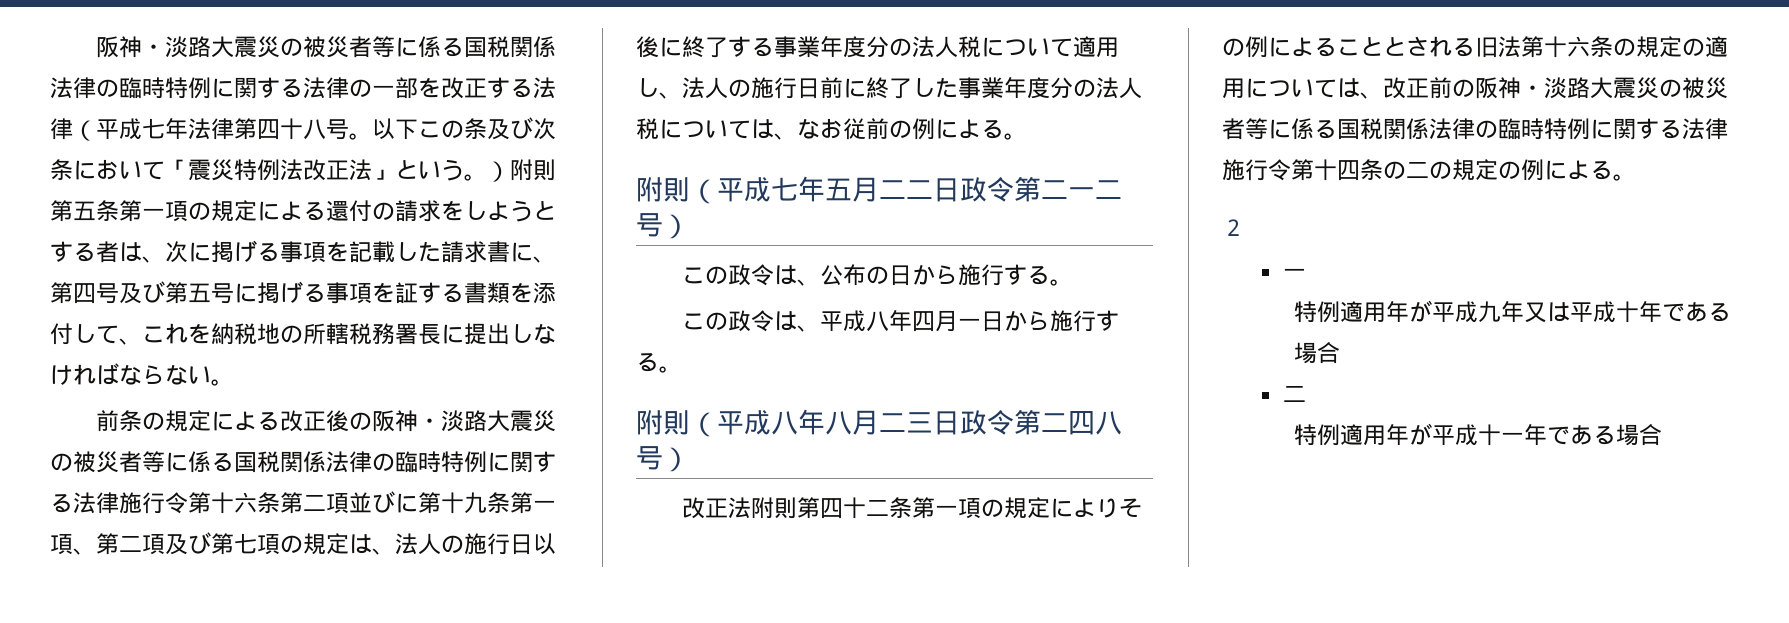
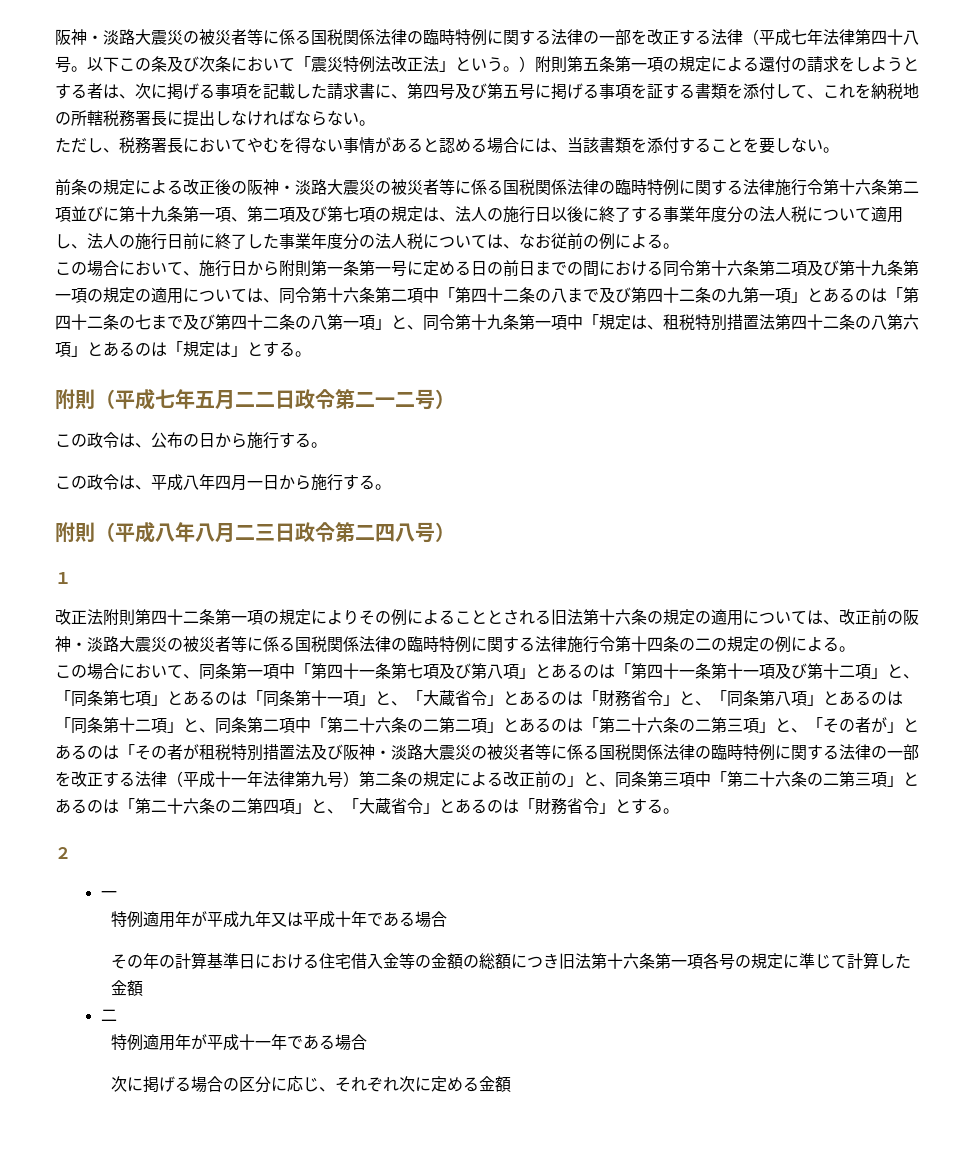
+ ただし、税務署長においてやむを得ない事情があると認める場合には、当該書類を添付することを要しない。
+ この場合において、施行日から附則第一条第一号に定める日の前日までの間における同令第十六条第二項及び第十九条第一項の規定の適用については、同令第十六条第二項中「第四十二条の八まで及び第四十二条の九第一項」とあるのは「第四十二条の七まで及び第四十二条の八第一項」と、同令第十九条第一項中「規定は、租税特別措置法第四十二条の八第六項」とあるのは「規定は」とする。
+ １
+ この場合において、同条第一項中「第四十一条第七項及び第八項」とあるのは「第四十一条第十一項及び第十二項」と、「同条第七項」とあるのは「同条第十一項」と、「大蔵省令」とあるのは「財務省令」と、「同条第八項」とあるのは「同条第十二項」と、同条第二項中「第二十六条の二第二項」とあるのは「第二十六条の二第三項」と、「その者が」とあるのは「その者が租税特別措置法及び阪神・淡路大震災の被災者等に係る国税関係法律の臨時特例に関する法律の一部を改正する法律（平成十一年法律第九号）第二条の規定による改正前の」と、同条第三項中「第二十六条の二第三項」とあるのは「第二十六条の二第四項」と、「大蔵省令」とあるのは「財務省令」とする。
+ その年の計算基準日における住宅借入金等の金額の総額につき旧法第十六条第一項各号の規定に準じて計算した金額
+ 次に掲げる場合の区分に応じ、それぞれ次に定める金額

